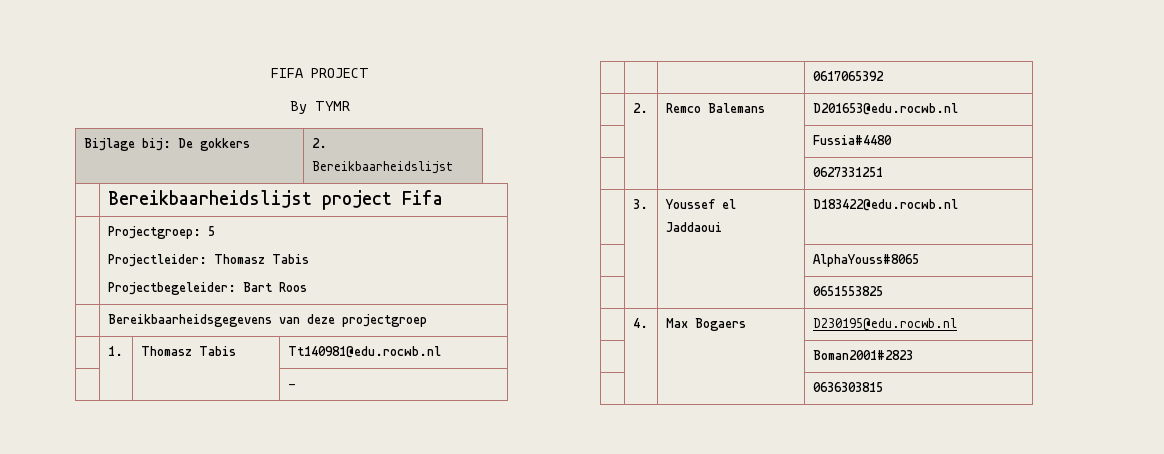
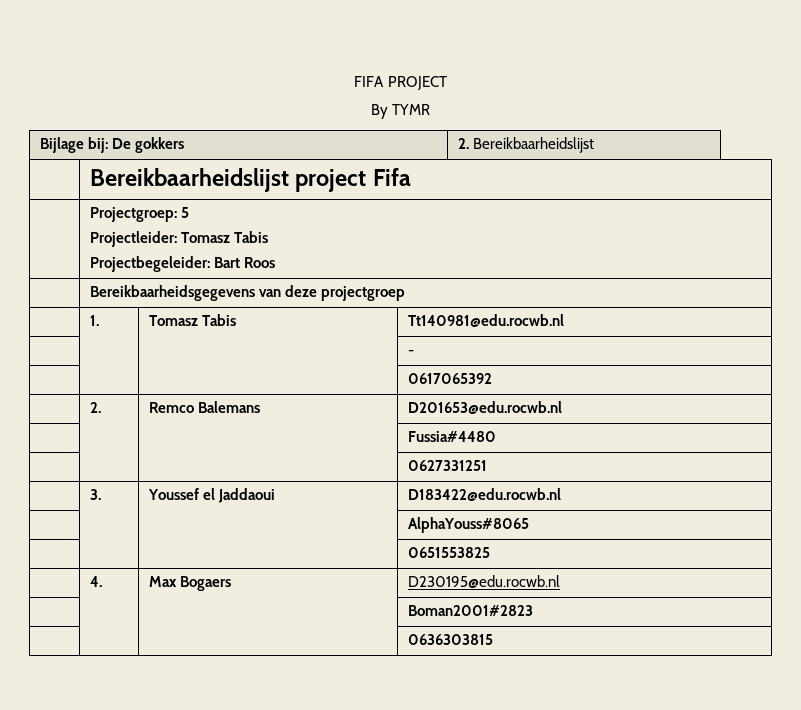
  | Projectgroep: 5
- Projectleider: Thomasz Tabis
+ Projectleider: Tomasz Tabis
- | 1. | Thomasz Tabis | Tt140981@edu.rocwb.nl
+ | 1. | Tomasz Tabis | Tt140981@edu.rocwb.nl

